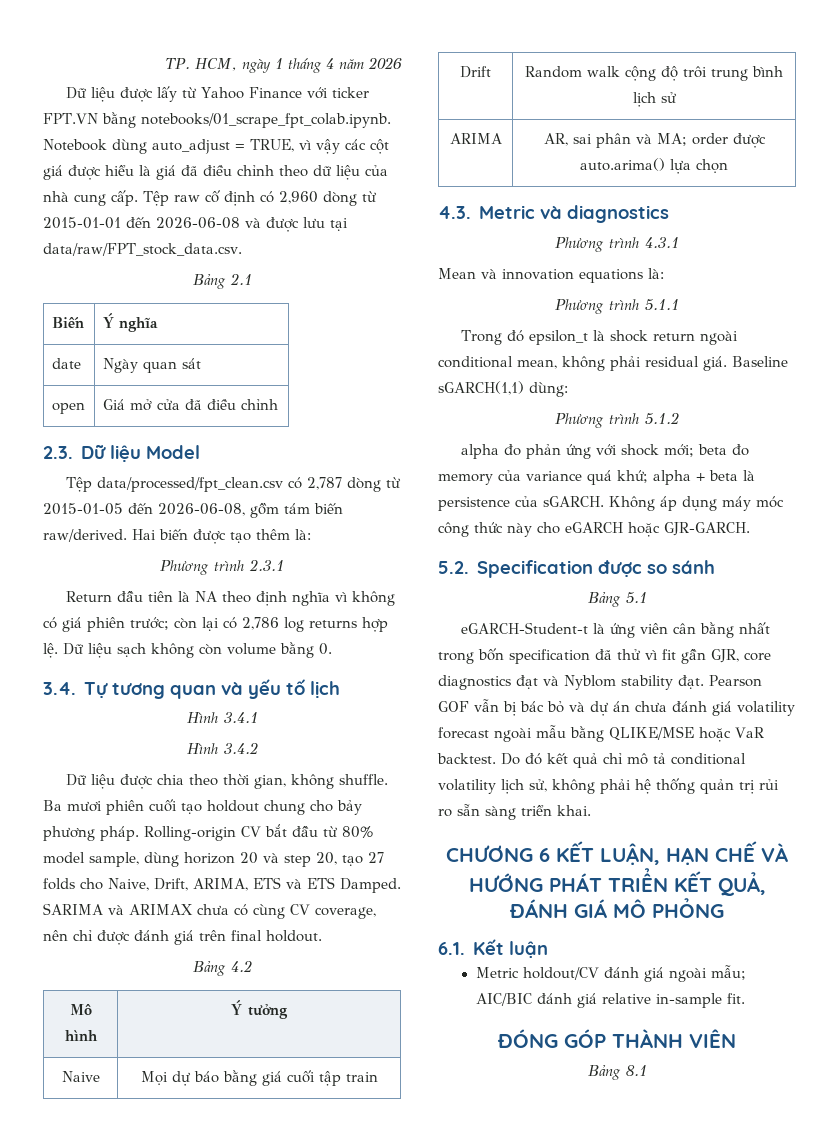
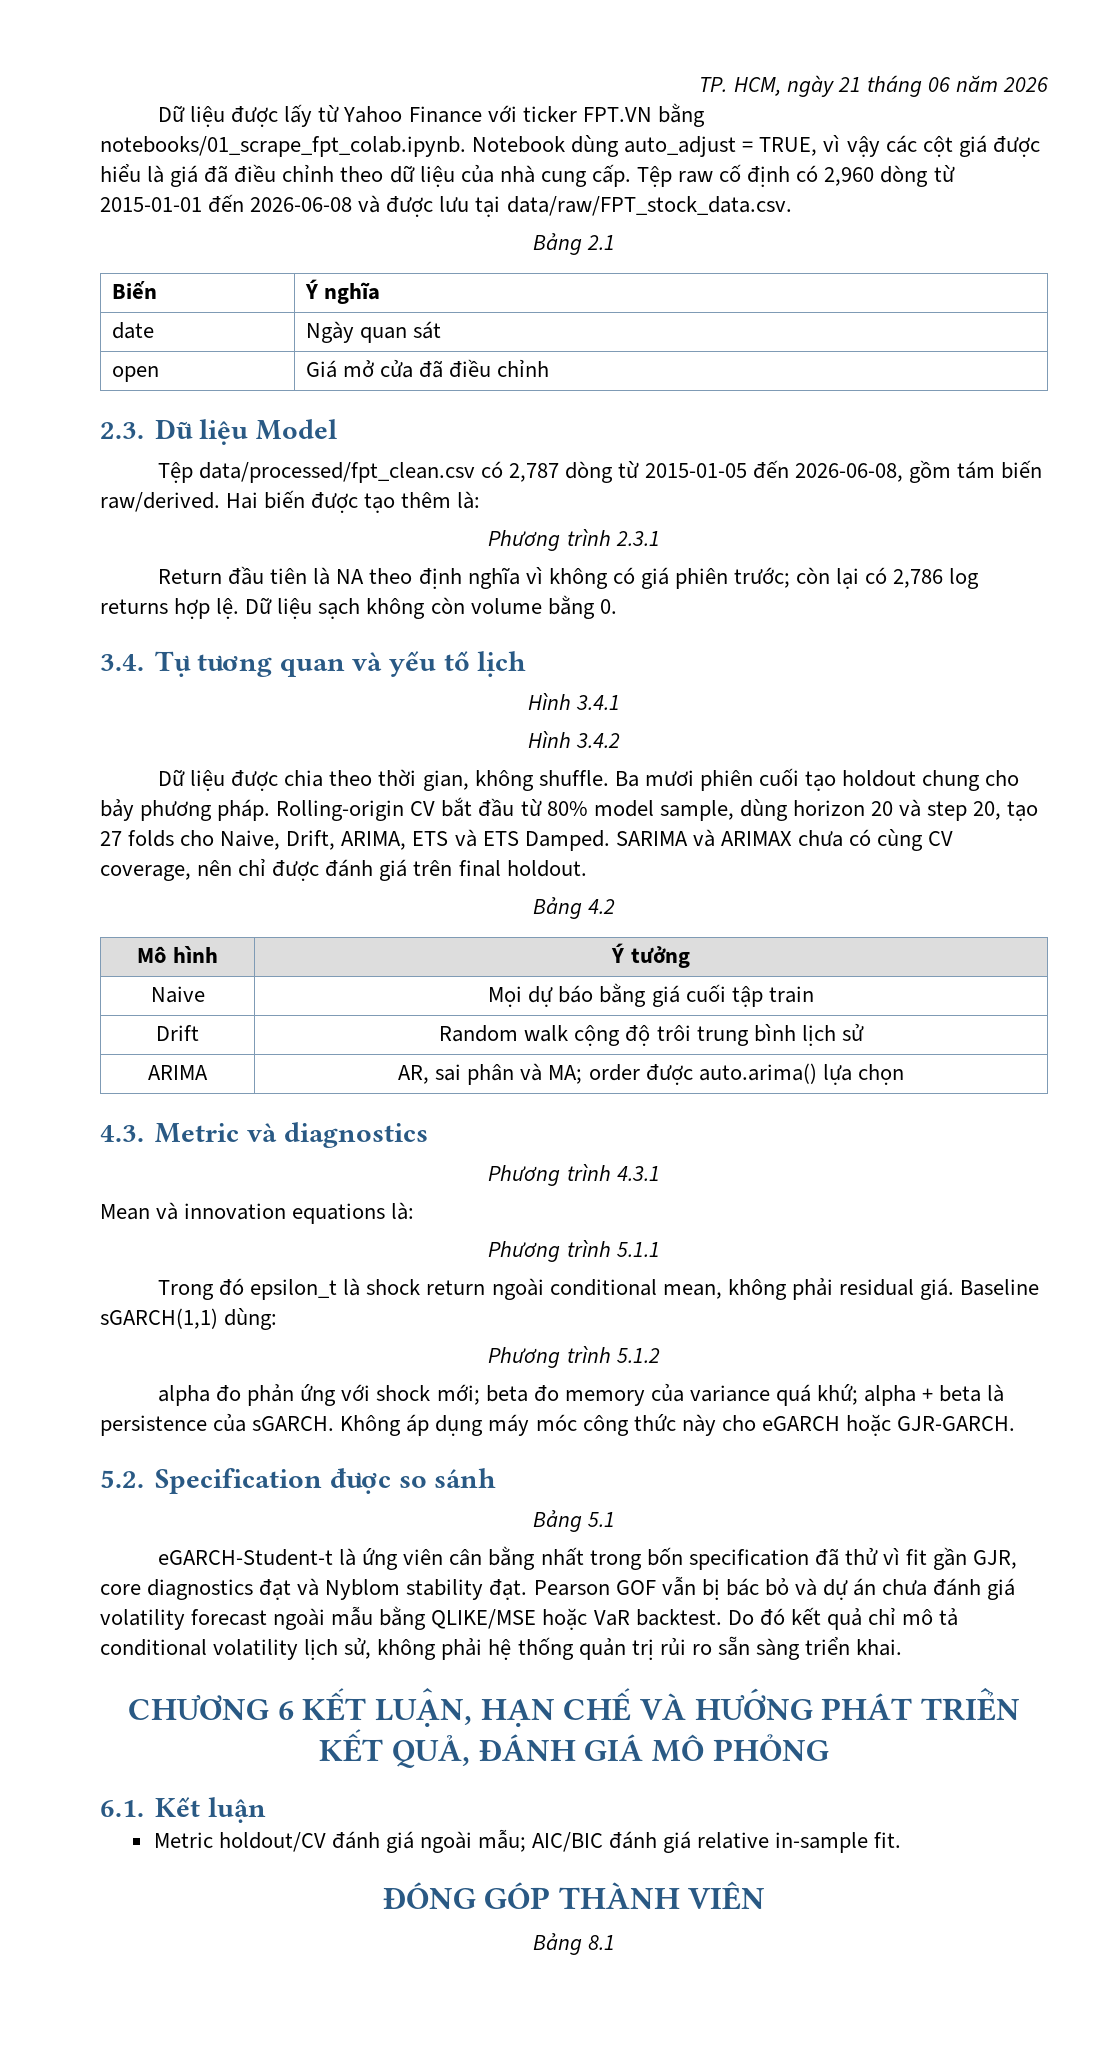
- TP. HCM, ngày 1 tháng 4 năm 2026
+ TP. HCM, ngày 21 tháng 06 năm 2026

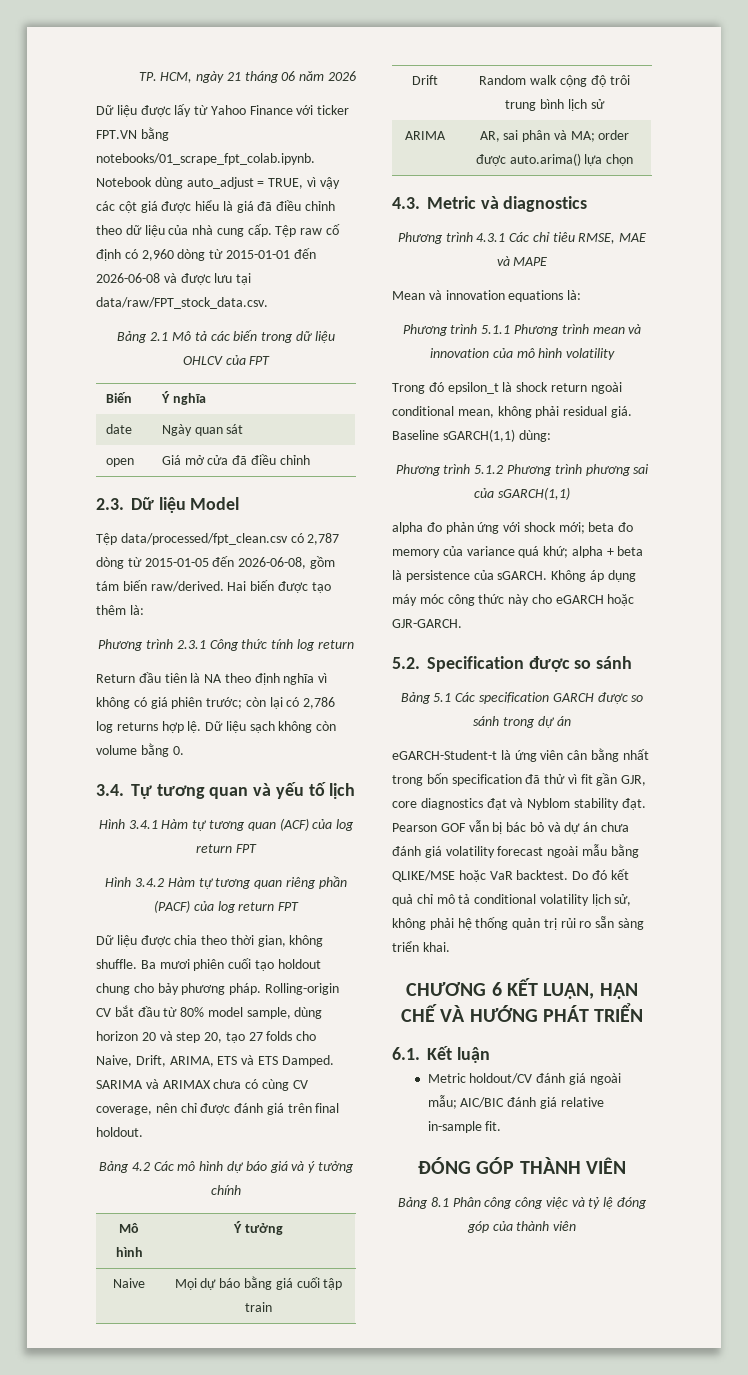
- Bảng 2.1
+ Bảng 2.1 Mô tả các biến trong dữ liệu OHLCV của FPT
- Phương trình 2.3.1
+ Phương trình 2.3.1 Công thức tính log return
- Hình 3.4.1
- Hình 3.4.2
+ Hình 3.4.1 Hàm tự tương quan (ACF) của log return FPT
+ Hình 3.4.2 Hàm tự tương quan riêng phần (PACF) của log return FPT
- Bảng 4.2
+ Bảng 4.2 Các mô hình dự báo giá và ý tưởng chính
- Phương trình 4.3.1
+ Phương trình 4.3.1 Các chỉ tiêu RMSE, MAE và MAPE
- Phương trình 5.1.1
+ Phương trình 5.1.1 Phương trình mean và innovation của mô hình volatility
- Phương trình 5.1.2
+ Phương trình 5.1.2 Phương trình phương sai của sGARCH(1,1)
- Bảng 5.1
+ Bảng 5.1 Các specification GARCH được so sánh trong dự án
- CHƯƠNG 6 KẾT LUẬN, HẠN CHẾ VÀ HƯỚNG PHÁT TRIỂN KẾT QUẢ, ĐÁNH GIÁ MÔ PHỎNG
+ CHƯƠNG 6 KẾT LUẬN, HẠN CHẾ VÀ HƯỚNG PHÁT TRIỂN
- Bảng 8.1
+ Bảng 8.1 Phân công công việc và tỷ lệ đóng góp của thành viên

